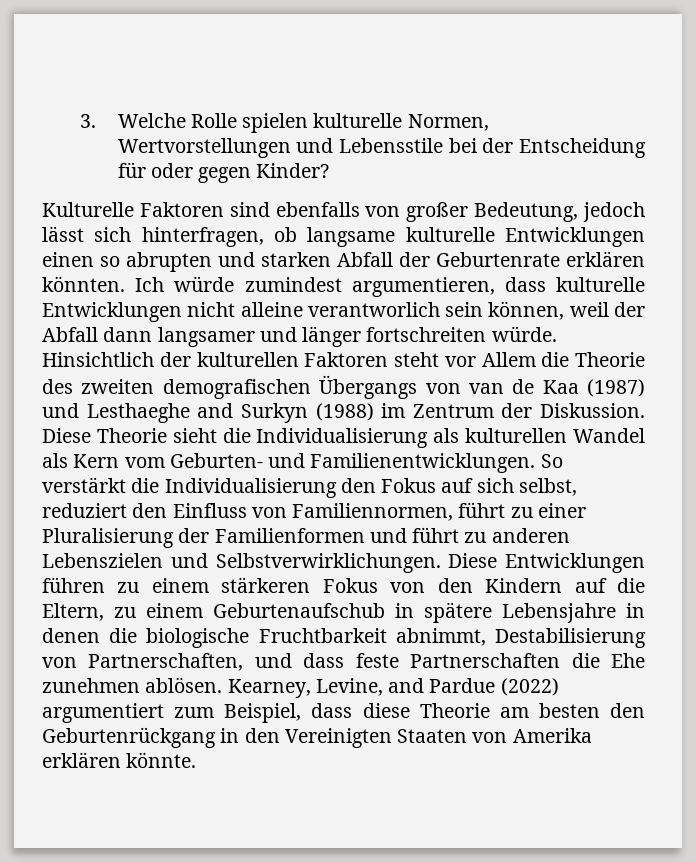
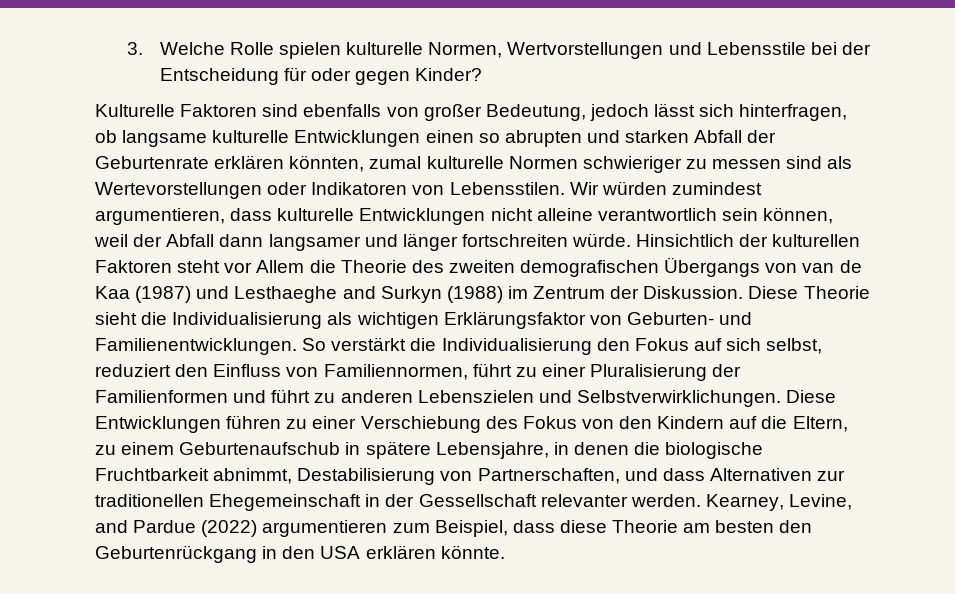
- Kulturelle Faktoren sind ebenfalls von großer Bedeutung, jedoch lässt sich hinterfragen, ob langsame kulturelle Entwicklungen einen so abrupten und starken Abfall der Geburtenrate erklären könnten. Ich würde zumindest argumentieren, dass kulturelle Entwicklungen nicht alleine verantworlich sein können, weil der Abfall dann langsamer und länger fortschreiten würde.
+ Kulturelle Faktoren sind ebenfalls von großer Bedeutung, jedoch lässt sich hinterfragen, ob langsame kulturelle Entwicklungen einen so abrupten und starken Abfall der Geburtenrate erklären könnten, zumal kulturelle Normen schwieriger zu messen sind als Wertevorstellungen oder Indikatoren von Lebensstilen. Wir würden zumindest argumentieren, dass kulturelle Entwicklungen nicht alleine verantwortlich sein können, weil der Abfall dann langsamer und länger fortschreiten würde.
- Diese Theorie sieht die Individualisierung als kulturellen Wandel als Kern vom Geburten- und Familienentwicklungen.
+ Diese Theorie sieht die Individualisierung als wichtigen Erklärungsfaktor von Geburten- und Familienentwicklungen.
- Diese Entwicklungen führen zu einem stärkeren Fokus von den Kindern auf die Eltern, zu einem Geburtenaufschub in spätere Lebensjahre in denen die biologische Fruchtbarkeit abnimmt, Destabilisierung von Partnerschaften, und dass feste Partnerschaften die Ehe zunehmen ablösen.
+ Diese Entwicklungen führen zu einer Verschiebung des Fokus von den Kindern auf die Eltern, zu einem Geburtenaufschub in spätere Lebensjahre, in denen die biologische Fruchtbarkeit abnimmt, Destabilisierung von Partnerschaften, und dass Alternativen zur traditionellen Ehegemeinschaft in der Gessellschaft relevanter werden.
- Kearney, Levine, and Pardue (2022) argumentiert zum Beispiel, dass diese Theorie am besten den Geburtenrückgang in den Vereinigten Staaten von Amerika erklären könnte.
+ Kearney, Levine, and Pardue (2022) argumentieren zum Beispiel, dass diese Theorie am besten den Geburtenrückgang in den USA erklären könnte.

